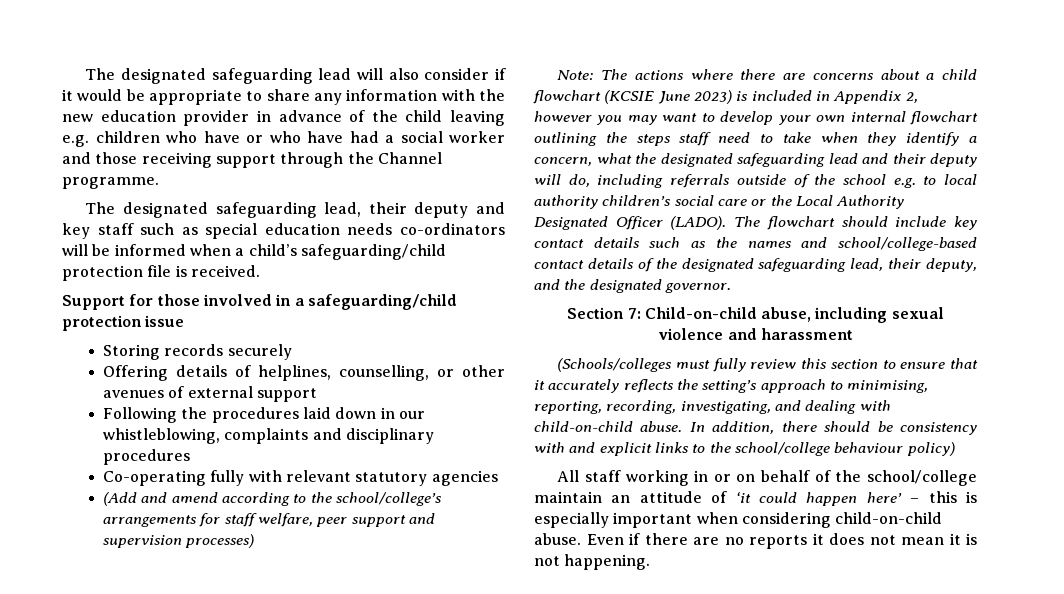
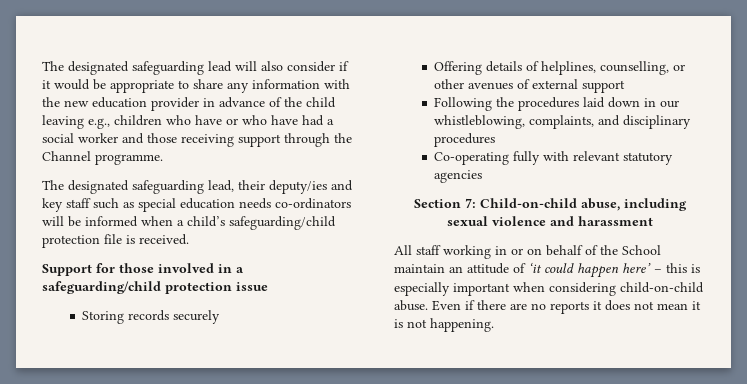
- The designated safeguarding lead will also consider if it would be appropriate to share any information with the new education provider in advance of the child leaving e.g. children who have or who have had a social worker and those receiving support through the Channel programme.
+ The designated safeguarding lead will also consider if it would be appropriate to share any information with the new education provider in advance of the child leaving e.g., children who have or who have had a social worker and those receiving support through the Channel programme.
- The designated safeguarding lead, their deputy and key staff such as special education needs co-ordinators will be informed when a child’s safeguarding/child protection file is received.
+ The designated safeguarding lead, their deputy/ies and key staff such as special education needs co-ordinators will be informed when a child’s safeguarding/child protection file is received.
- Following the procedures laid down in our whistleblowing, complaints and disciplinary procedures
+ Following the procedures laid down in our whistleblowing, complaints, and disciplinary procedures
- (Add and amend according to the school/college’s arrangements for staff welfare, peer support and supervision processes)
- Note: The actions where there are concerns about a child flowchart (KCSIE June 2023) is included in Appendix 2, however you may want to develop your own internal flowchart outlining the steps staff need to take when they identify a concern, what the designated safeguarding lead and their deputy will do, including referrals outside of the school e.g. to local authority children’s social care or the Local Authority Designated Officer (LADO). The flowchart should include key contact details such as the names and school/college-based contact details of the designated safeguarding lead, their deputy, and the designated governor.
- (Schools/colleges must fully review this section to ensure that it accurately reflects the setting’s approach to minimising, reporting, recording, investigating, and dealing with child-on-child abuse. In addition, there should be consistency with and explicit links to the school/college behaviour policy)
- All staff working in or on behalf of the school/college maintain an attitude of ‘it could happen here’ – this is especially important when considering child-on-child abuse.
+ All staff working in or on behalf of the School maintain an attitude of ‘it could happen here’ – this is especially important when considering child-on-child abuse.

